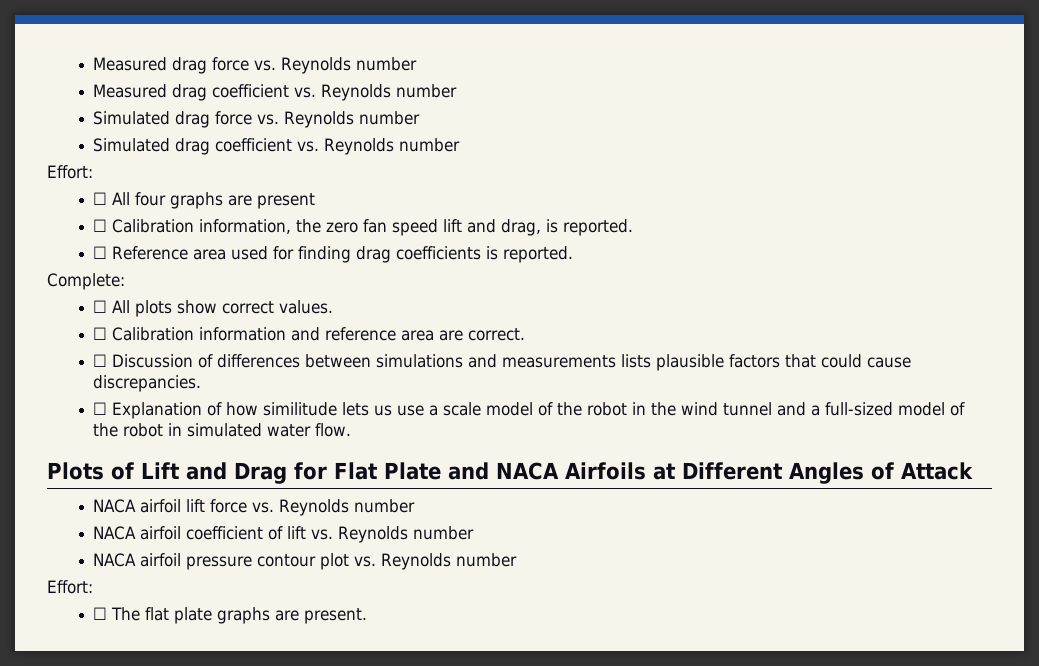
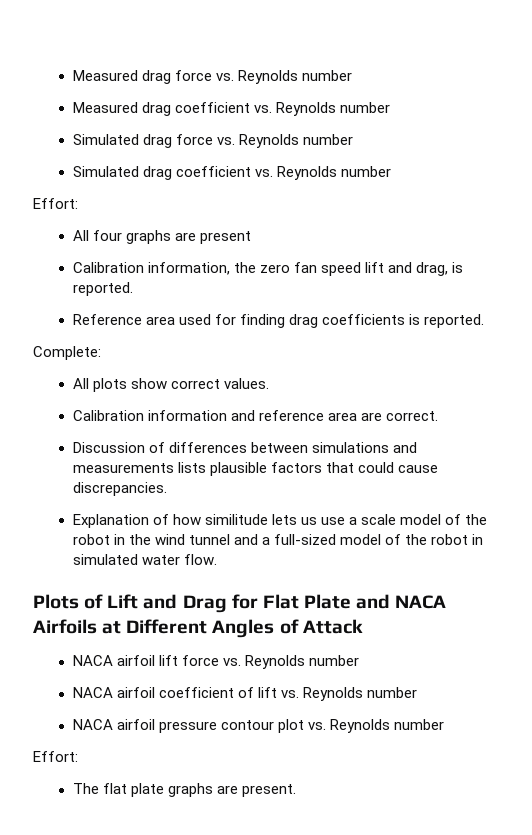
- ☐ All four graphs are present
+ All four graphs are present
- ☐ Calibration information, the zero fan speed lift and drag, is reported.
+ Calibration information, the zero fan speed lift and drag, is reported.
- ☐ Reference area used for finding drag coefficients is reported.
+ Reference area used for finding drag coefficients is reported.
- ☐ All plots show correct values.
+ All plots show correct values.
- ☐ Calibration information and reference area are correct.
+ Calibration information and reference area are correct.
- ☐ Discussion of differences between simulations and measurements lists plausible factors that could cause discrepancies.
+ Discussion of differences between simulations and measurements lists plausible factors that could cause discrepancies.
- ☐ Explanation of how similitude lets us use a scale model of the robot in the wind tunnel and a full-sized model of the robot in simulated water flow.
+ Explanation of how similitude lets us use a scale model of the robot in the wind tunnel and a full-sized model of the robot in simulated water flow.
- ☐ The flat plate graphs are present.
+ The flat plate graphs are present.

